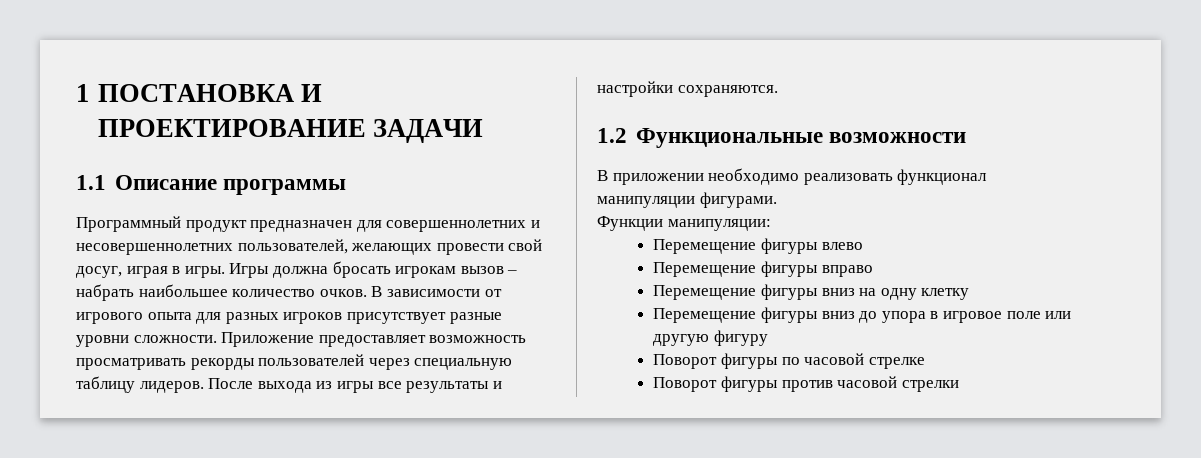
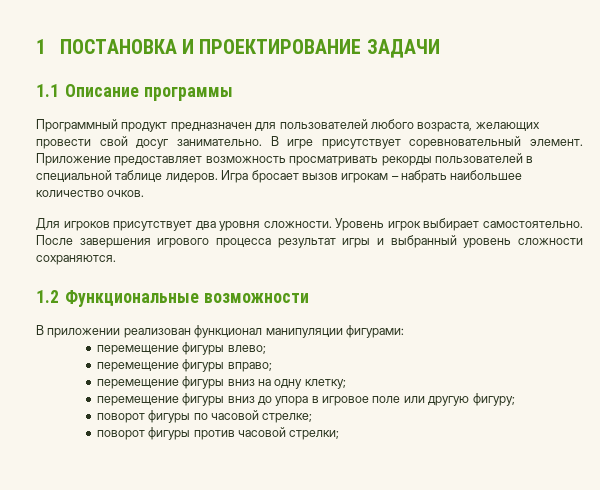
- Программный продукт предназначен для совершеннолетних и несовершеннолетних пользователей, желающих провести свой досуг, играя в игры. Игры должна бросать игрокам вызов – набрать наибольшее количество очков. В зависимости от игрового опыта для разных игроков присутствует разные уровни сложности.
+ Программный продукт предназначен для пользователей любого возраста, желающих провести свой досуг занимательно. В игре присутствует соревновательный элемент.
- Приложение предоставляет возможность просматривать рекорды пользователей через специальную таблицу лидеров. После выхода из игры все результаты и настройки сохраняются.
+ Приложение предоставляет возможность просматривать рекорды пользователей в специальной таблице лидеров. Игра бросает вызов игрокам – набрать наибольшее количество очков.
+ Для игроков присутствует два уровня сложности. Уровень игрок выбирает самостоятельно. После завершения игрового процесса результат игры и выбранный уровень сложности сохраняются.
- В приложении необходимо реализовать функционал манипуляции фигурами.
- Функции манипуляции:
- Перемещение фигуры влево
- Перемещение фигуры вправо
- Перемещение фигуры вниз на одну клетку
- Перемещение фигуры вниз до упора в игровое поле или другую фигуру
- Поворот фигуры по часовой стрелке
- Поворот фигуры против часовой стрелки
+ В приложении реализован функционал манипуляции фигурами:
+ перемещение фигуры влево;
+ перемещение фигуры вправо;
+ перемещение фигуры вниз на одну клетку;
+ перемещение фигуры вниз до упора в игровое поле или другую фигуру;
+ поворот фигуры по часовой стрелке;
+ поворот фигуры против часовой стрелки;

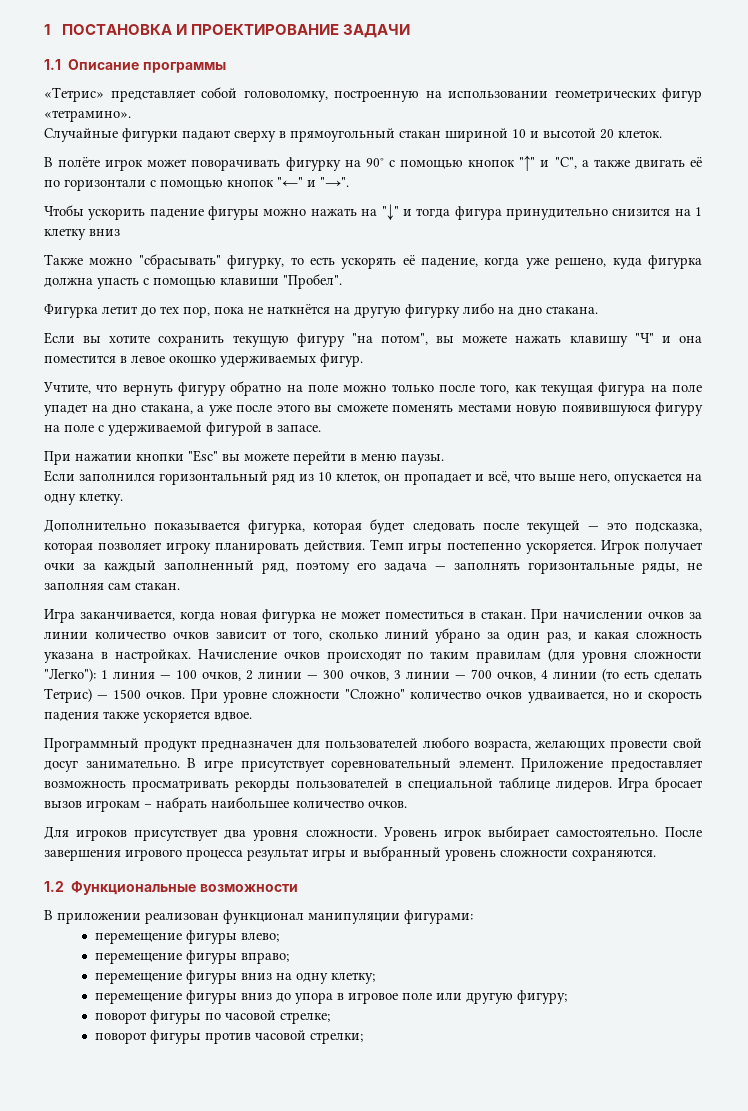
+ «Тетрис» представляет собой головоломку, построенную на использовании геометрических фигур «тетрамино».
+ Случайные фигурки падают сверху в прямоугольный стакан шириной 10 и высотой 20 клеток.
+ В полёте игрок может поворачивать фигурку на 90° с помощью кнопок "↑" и "С", а также двигать её по горизонтали с помощью кнопок "←" и "→".
+ Чтобы ускорить падение фигуры можно нажать на "↓" и тогда фигура принудительно снизится на 1 клетку вниз
+ Также можно "сбрасывать" фигурку, то есть ускорять её падение, когда уже решено, куда фигурка должна упасть с помощью клавиши "Пробел".
+ Фигурка летит до тех пор, пока не наткнётся на другую фигурку либо на дно стакана.
+ Если вы хотите сохранить текущую фигуру "на потом", вы можете нажать клавишу "Ч" и она поместится в левое окошко удерживаемых фигур.
+ Учтите, что вернуть фигуру обратно на поле можно только после того, как текущая фигура на поле упадет на дно стакана, а уже после этого вы сможете поменять местами новую появившуюся фигуру на поле с удерживаемой фигурой в запасе.
+ При нажатии кнопки "Esc" вы можете перейти в меню паузы.
+ Если заполнился горизонтальный ряд из 10 клеток, он пропадает и всё, что выше него, опускается на одну клетку.
+ Дополнительно показывается фигурка, которая будет следовать после текущей — это подсказка, которая позволяет игроку планировать действия. Темп игры постепенно ускоряется. Игрок получает очки за каждый заполненный ряд, поэтому его задача — заполнять горизонтальные ряды, не заполняя сам стакан.
+ Игра заканчивается, когда новая фигурка не может поместиться в стакан. При начислении очков за линии количество очков зависит от того, сколько линий убрано за один раз, и какая сложность указана в настройках. Начисление очков происходят по таким правилам (для уровня сложности "Легко"): 1 линия — 100 очков, 2 линии — 300 очков, 3 линии — 700 очков, 4 линии (то есть сделать Тетрис) — 1500 очков. При уровне сложности "Сложно" количество очков удваивается, но и скорость падения также ускоряется вдвое.

